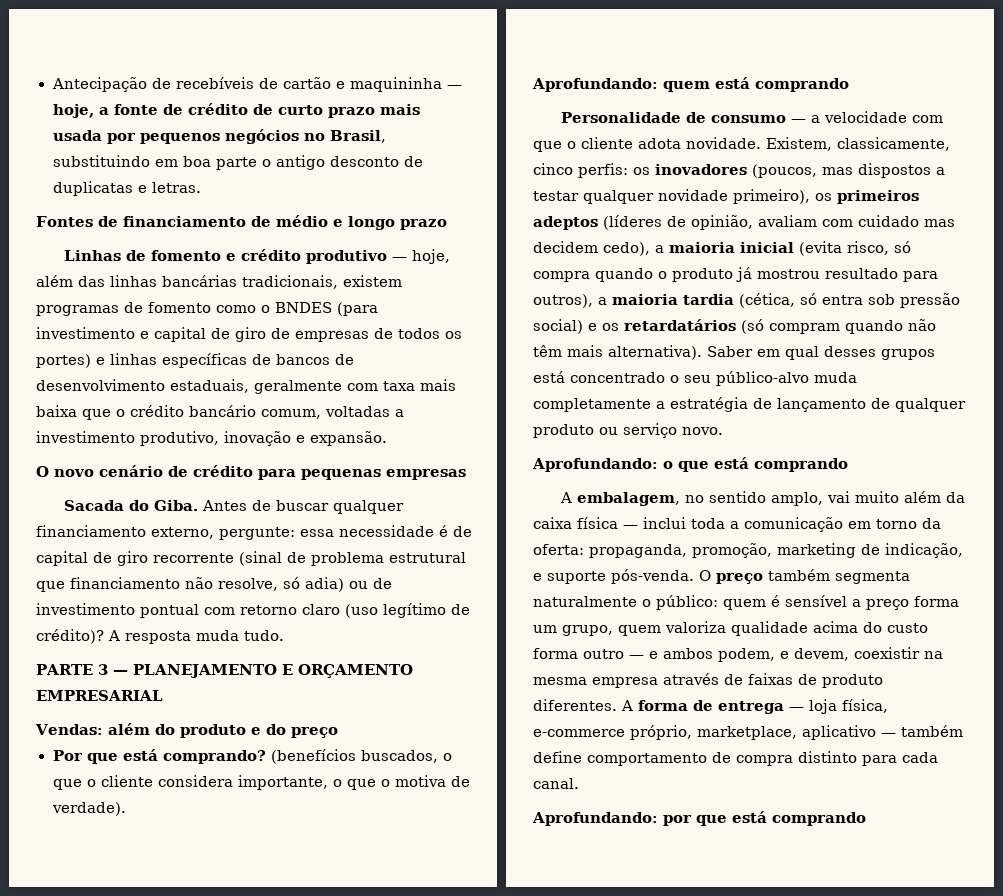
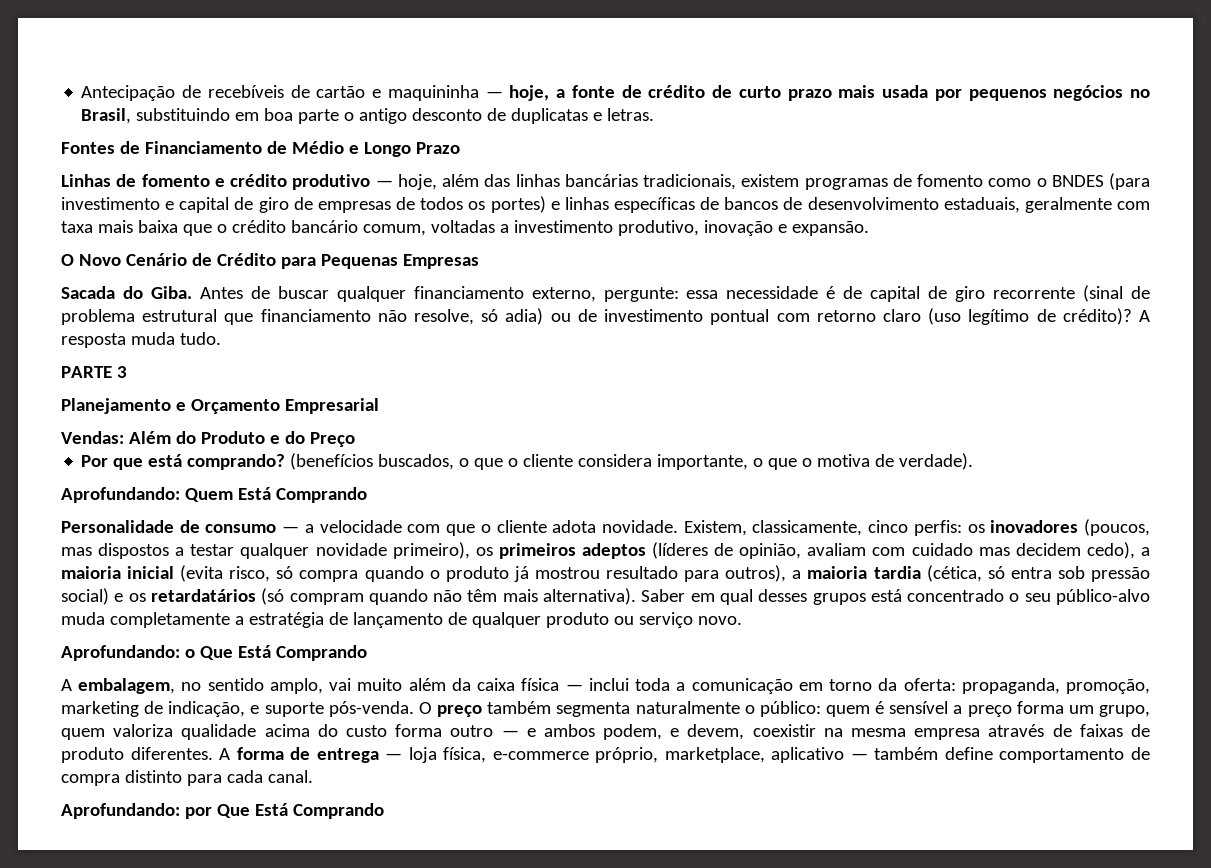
- Fontes de financiamento de médio e longo prazo
+ Fontes de Financiamento de Médio e Longo Prazo
- O novo cenário de crédito para pequenas empresas
+ O Novo Cenário de Crédito para Pequenas Empresas
- PARTE 3 — PLANEJAMENTO E ORÇAMENTO EMPRESARIAL
- Vendas: além do produto e do preço
+ PARTE 3
+ Planejamento e Orçamento Empresarial
+ Vendas: Além do Produto e do Preço
- Aprofundando: quem está comprando
+ Aprofundando: Quem Está Comprando
- Aprofundando: o que está comprando
+ Aprofundando: o Que Está Comprando
- Aprofundando: por que está comprando
+ Aprofundando: por Que Está Comprando

